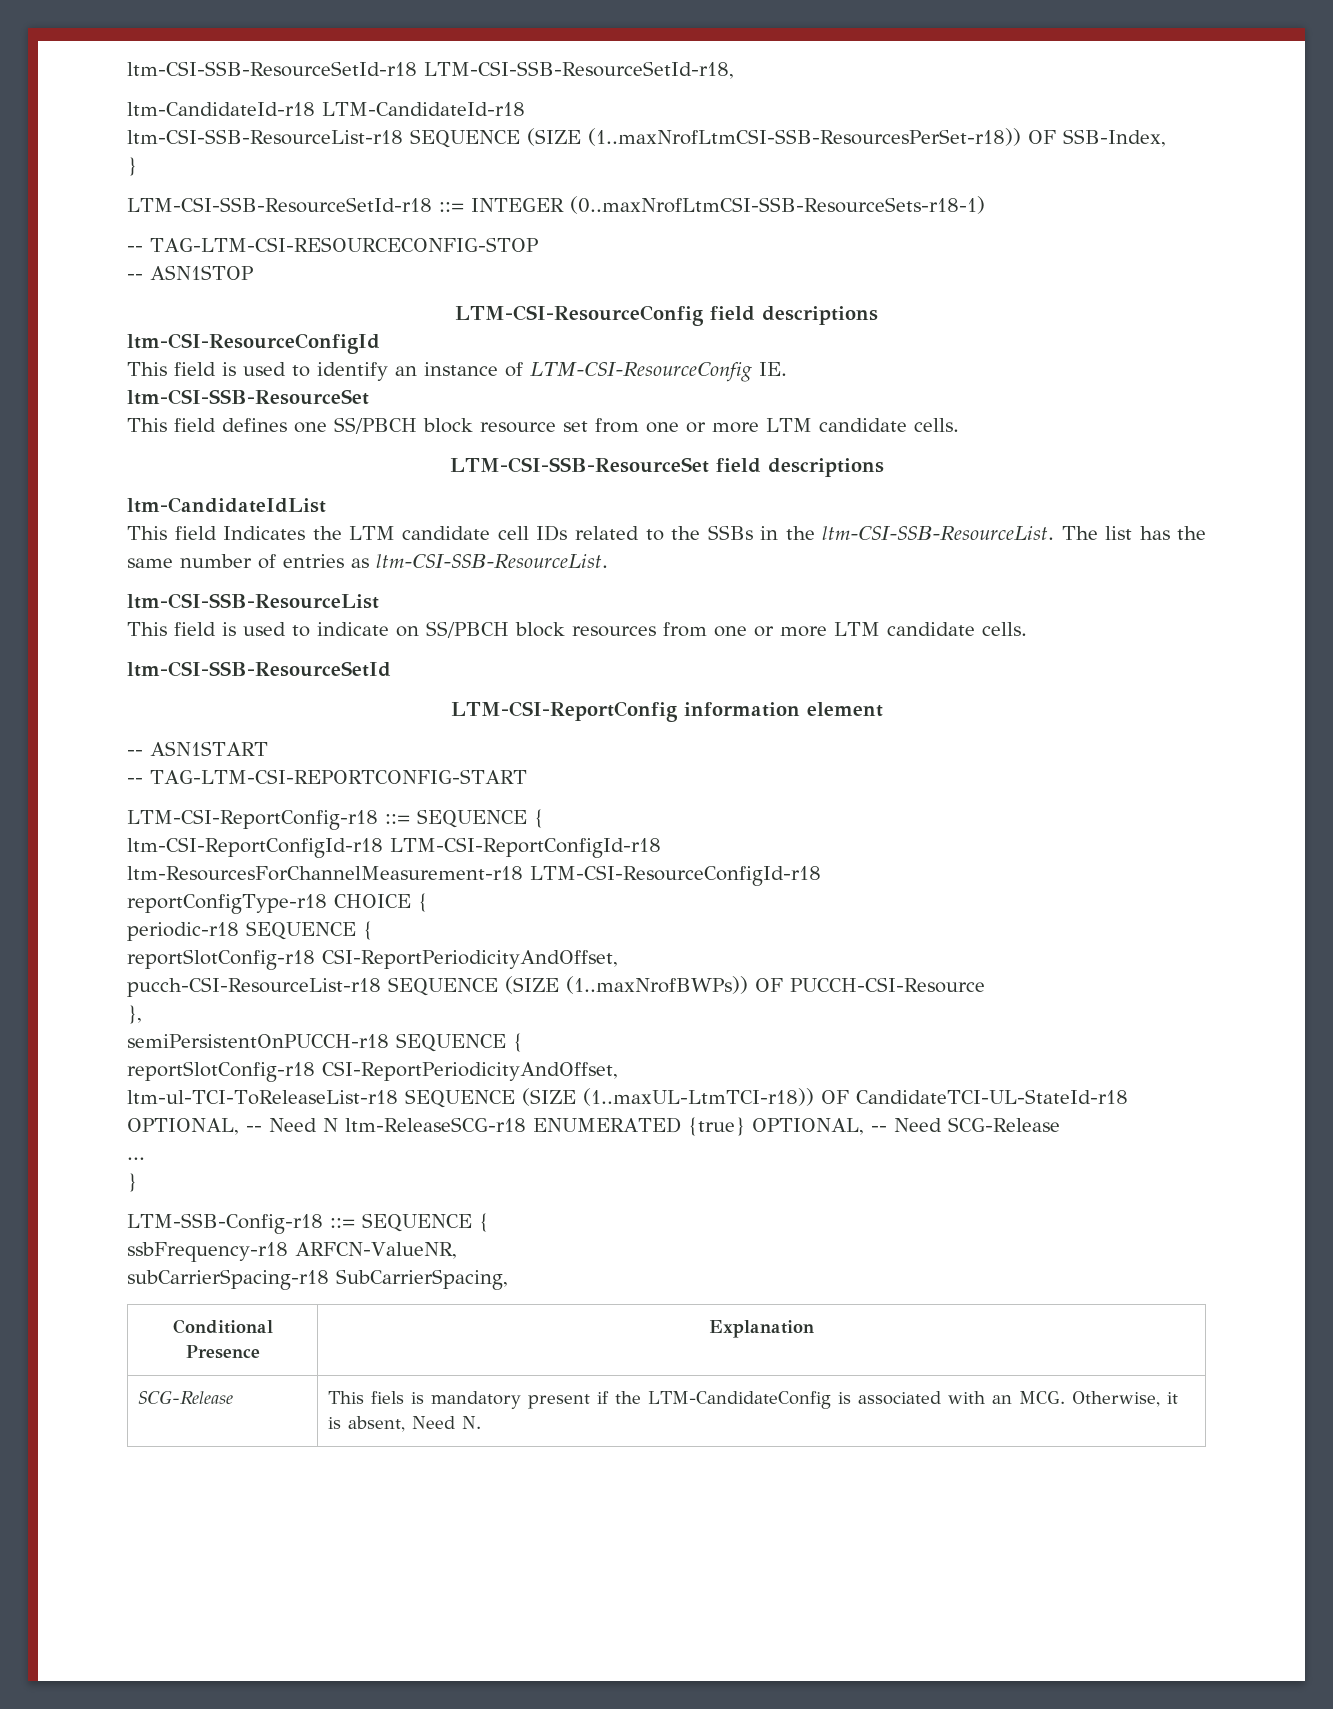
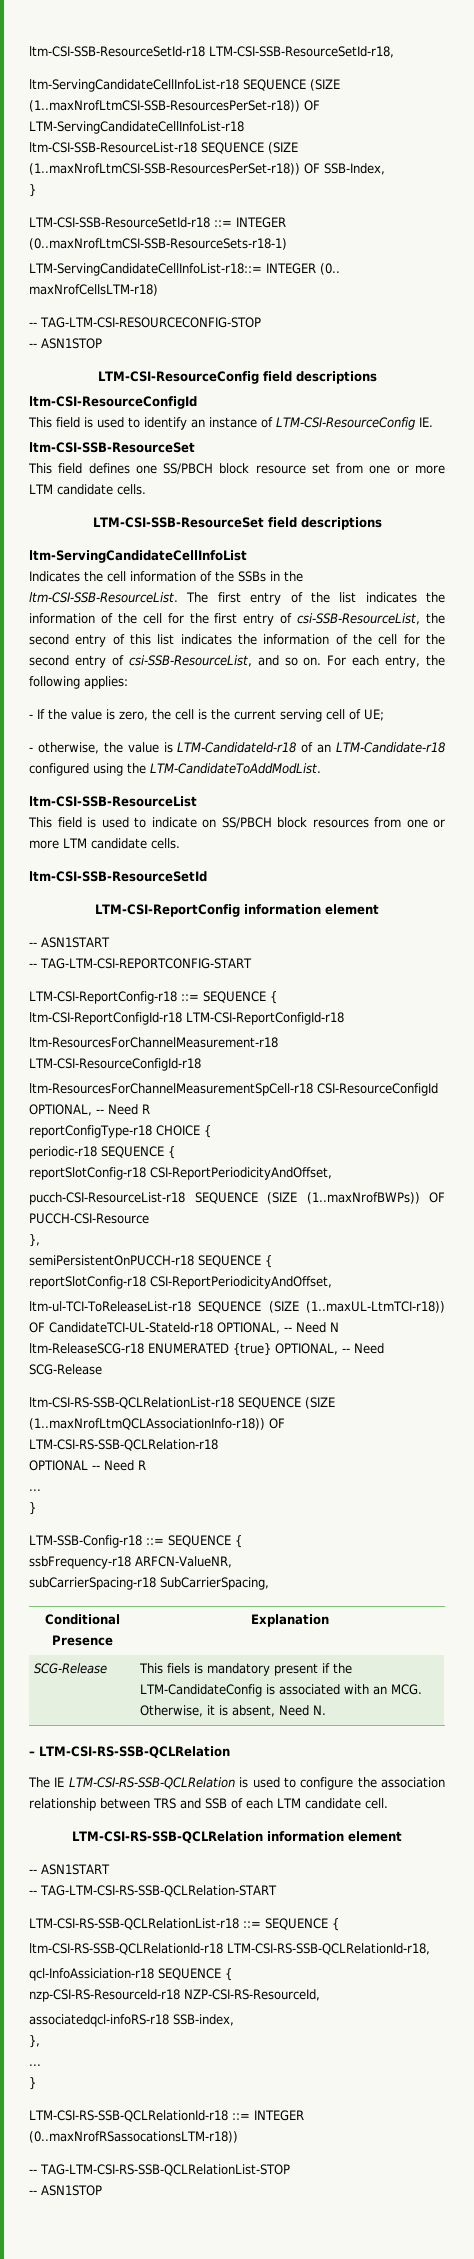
- ltm-CandidateId-r18 LTM-CandidateId-r18
+ ltm-ServingCandidateCellInfoList-r18 SEQUENCE (SIZE (1..maxNrofLtmCSI-SSB-ResourcesPerSet-r18)) OF LTM-ServingCandidateCellInfoList-r18
+ LTM-ServingCandidateCellInfoList-r18::= INTEGER (0.. maxNrofCellsLTM-r18)
- ltm-CandidateIdList
- This field Indicates the LTM candidate cell IDs related to the SSBs in the ltm-CSI-SSB-ResourceList.
+ ltm-ServingCandidateCellInfoList
+ Indicates the cell information of the SSBs in the ltm-CSI-SSB-ResourceList.
- The list has the same number of entries as ltm-CSI-SSB-ResourceList.
+ The first entry of the list indicates the information of the cell for the first entry of csi-SSB-ResourceList, the second entry of this list indicates the information of the cell for the second entry of csi-SSB-ResourceList, and so on. For each entry, the following applies:
+ - If the value is zero, the cell is the current serving cell of UE;
+ - otherwise, the value is LTM-CandidateId-r18 of an LTM-Candidate-r18 configured using the LTM-CandidateToAddModList.
+ ltm-ResourcesForChannelMeasurementSpCell-r18 CSI-ResourceConfigId OPTIONAL, -- Need R
+ ltm-CSI-RS-SSB-QCLRelationList-r18 SEQUENCE (SIZE (1..maxNrofLtmQCLAssociationInfo-r18)) OF LTM-CSI-RS-SSB-QCLRelation-r18
+ OPTIONAL -- Need R
+ – LTM-CSI-RS-SSB-QCLRelation
+ The IE LTM-CSI-RS-SSB-QCLRelation is used to configure the association relationship between TRS and SSB of each LTM candidate cell.
+ LTM-CSI-RS-SSB-QCLRelation information element
+ -- ASN1START
+ -- TAG-LTM-CSI-RS-SSB-QCLRelation-START
+ LTM-CSI-RS-SSB-QCLRelationList-r18 ::= SEQUENCE {
+ ltm-CSI-RS-SSB-QCLRelationId-r18 LTM-CSI-RS-SSB-QCLRelationId-r18,
+ qcl-InfoAssiciation-r18 SEQUENCE {
+ nzp-CSI-RS-ResourceId-r18 NZP-CSI-RS-ResourceId,
+ associatedqcl-infoRS-r18 SSB-index,
+ },
+ ...
+ }
+ LTM-CSI-RS-SSB-QCLRelationId-r18 ::= INTEGER (0..maxNrofRSassocationsLTM-r18))
+ -- TAG-LTM-CSI-RS-SSB-QCLRelationList-STOP
+ -- ASN1STOP

